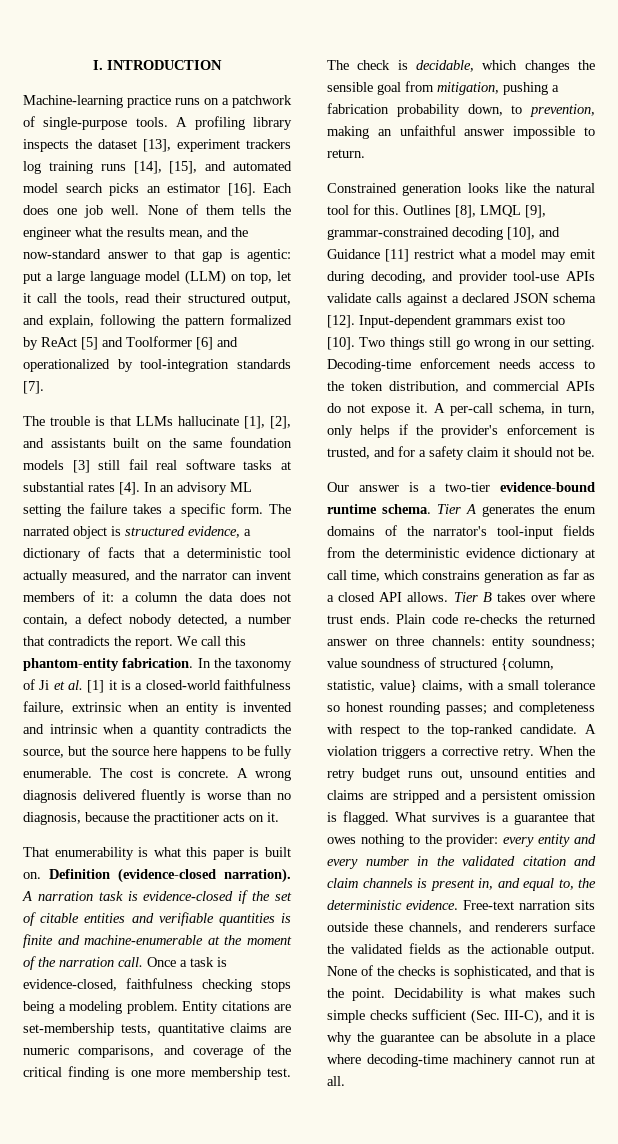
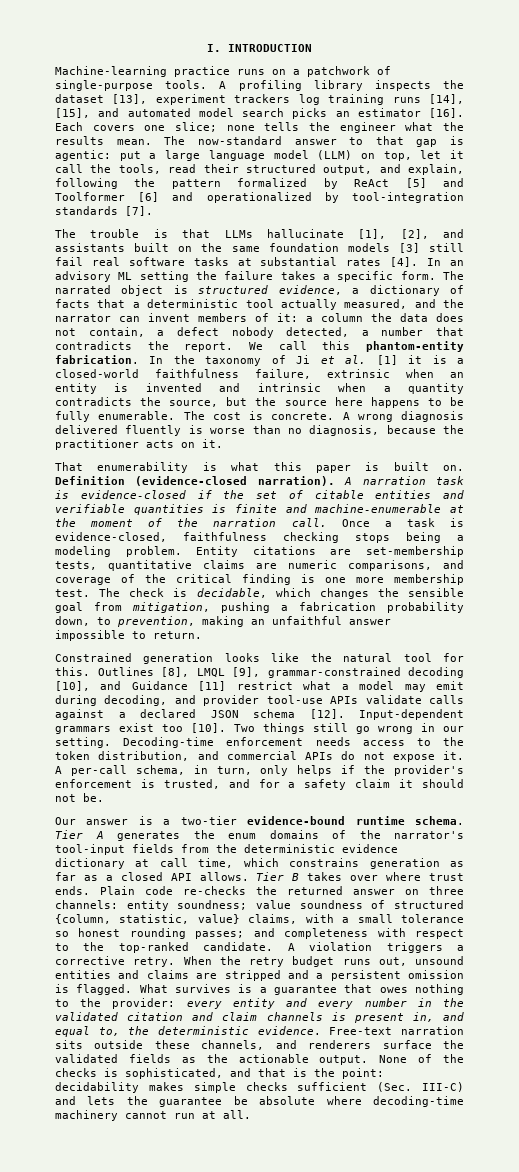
- Each does one job well. None of them tells the engineer what the results mean, and the now-standard answer to that gap is agentic: put a large language model (LLM) on top, let it call the tools, read their structured output, and explain, following the pattern formalized by ReAct [5] and Toolformer [6] and operationalized by tool-integration standards [7].
+ Each covers one slice; none tells the engineer what the results mean. The now-standard answer to that gap is agentic: put a large language model (LLM) on top, let it call the tools, read their structured output, and explain, following the pattern formalized by ReAct [5] and Toolformer [6] and operationalized by tool-integration standards [7].
- None of the checks is sophisticated, and that is the point. Decidability is what makes such simple checks sufficient (Sec. III-C), and it is why the guarantee can be absolute in a place where decoding-time machinery cannot run at all.
+ None of the checks is sophisticated, and that is the point: decidability makes simple checks sufficient (Sec. III-C) and lets the guarantee be absolute where decoding-time machinery cannot run at all.

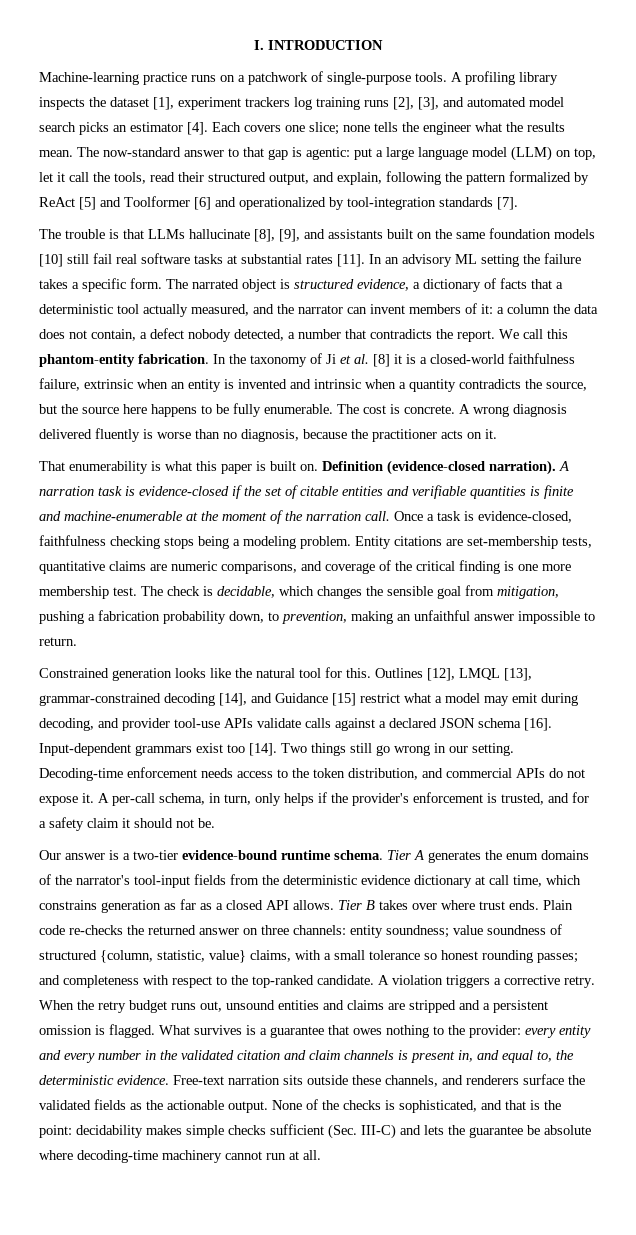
- A profiling library inspects the dataset [13], experiment trackers log training runs [14], [15], and automated model search picks an estimator [16].
+ A profiling library inspects the dataset [1], experiment trackers log training runs [2], [3], and automated model search picks an estimator [4].
- The trouble is that LLMs hallucinate [1], [2], and assistants built on the same foundation models [3] still fail real software tasks at substantial rates [4].
+ The trouble is that LLMs hallucinate [8], [9], and assistants built on the same foundation models [10] still fail real software tasks at substantial rates [11].
- In the taxonomy of Ji et al. [1] it is a closed-world faithfulness failure, extrinsic when an entity is invented and intrinsic when a quantity contradicts the source, but the source here happens to be fully enumerable.
+ In the taxonomy of Ji et al. [8] it is a closed-world faithfulness failure, extrinsic when an entity is invented and intrinsic when a quantity contradicts the source, but the source here happens to be fully enumerable.
- Outlines [8], LMQL [9], grammar-constrained decoding [10], and Guidance [11] restrict what a model may emit during decoding, and provider tool-use APIs validate calls against a declared JSON schema [12].
+ Outlines [12], LMQL [13], grammar-constrained decoding [14], and Guidance [15] restrict what a model may emit during decoding, and provider tool-use APIs validate calls against a declared JSON schema [16].
- Input-dependent grammars exist too [10].
+ Input-dependent grammars exist too [14].

